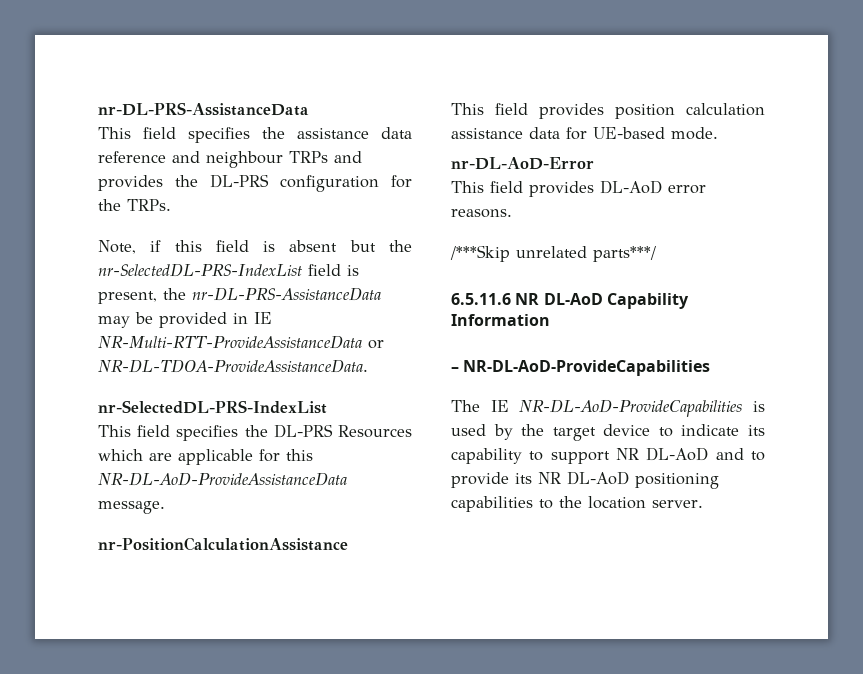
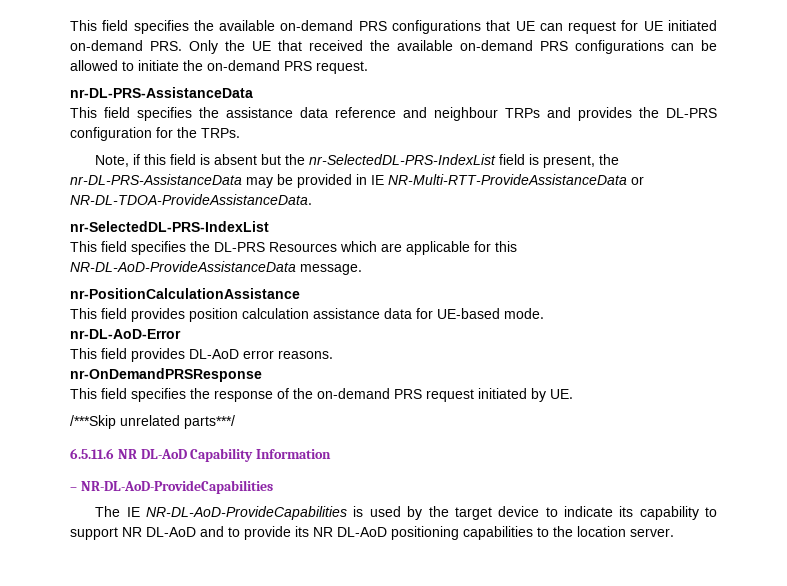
+ This field specifies the available on-demand PRS configurations that UE can request for UE initiated on-demand PRS. Only the UE that received the available on-demand PRS configurations can be allowed to initiate the on-demand PRS request.
+ nr-OnDemandPRSResponse
+ This field specifies the response of the on-demand PRS request initiated by UE.

